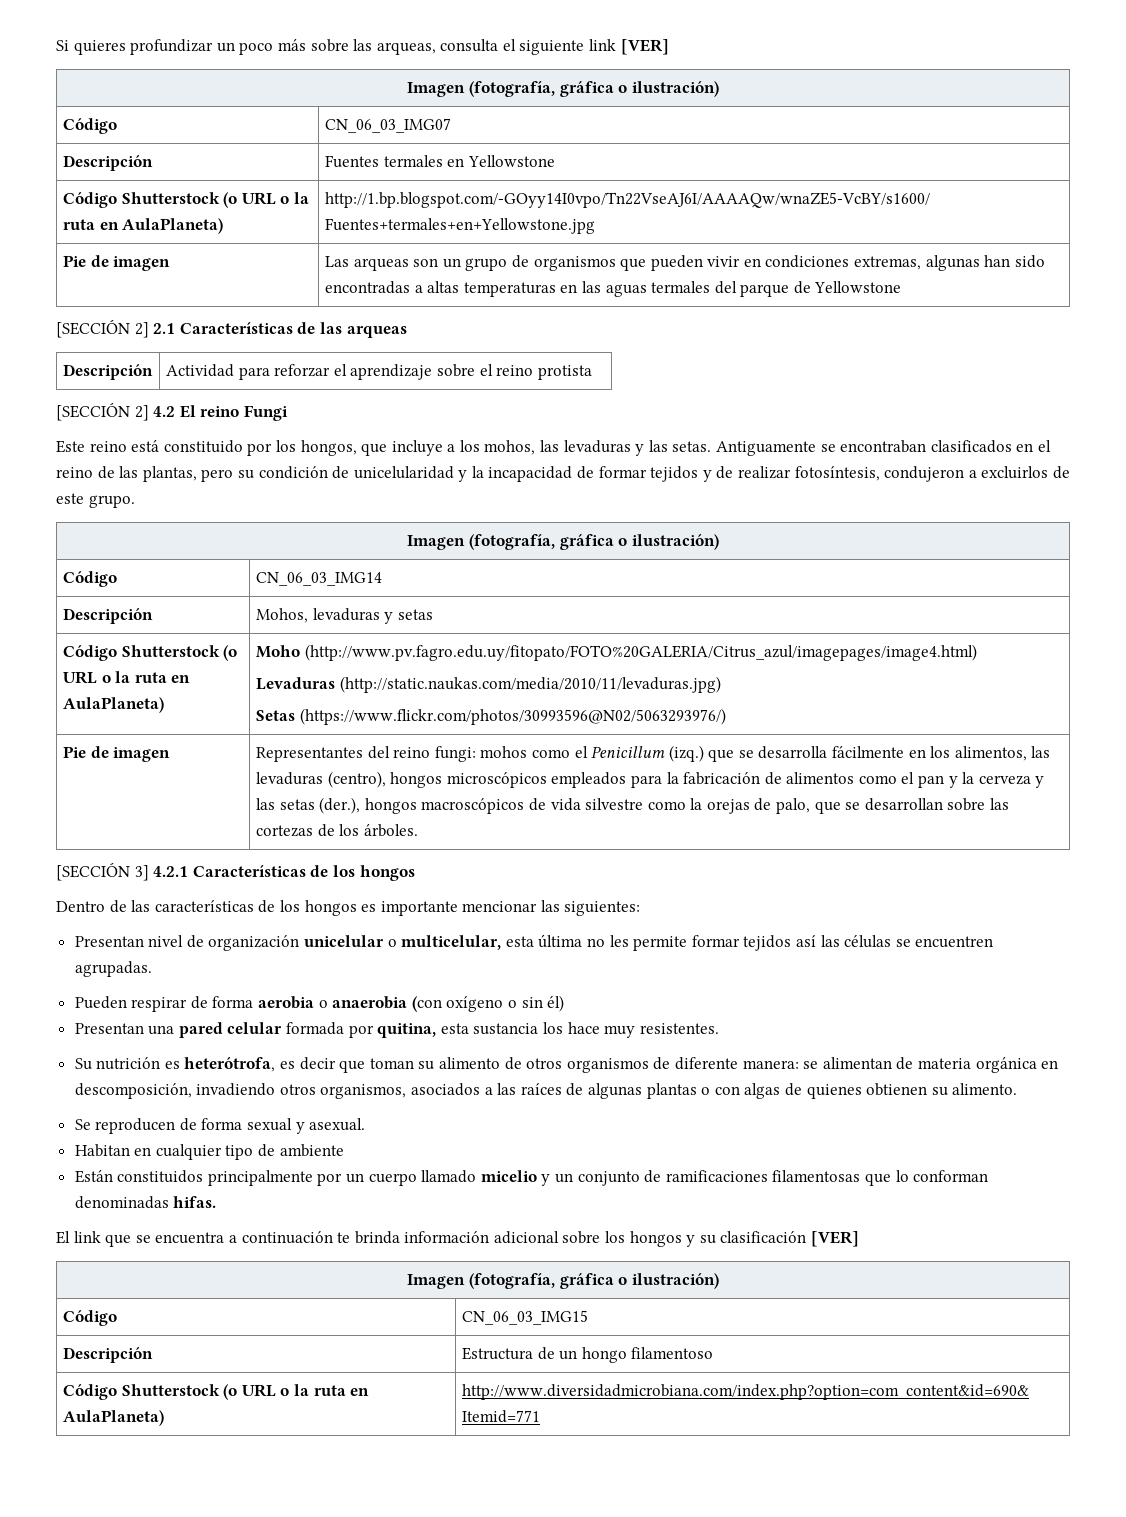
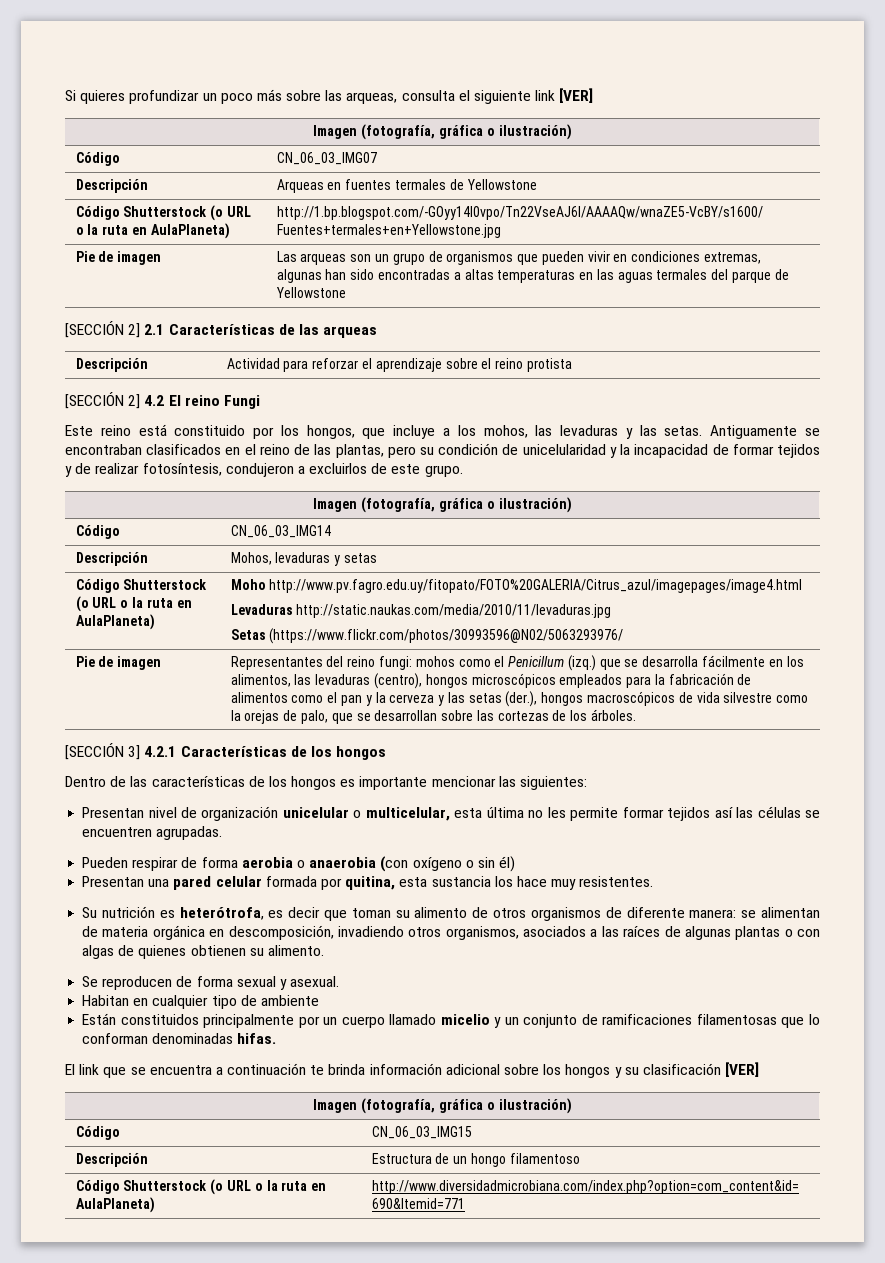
- Descripción | Fuentes termales en Yellowstone
+ Descripción | Arqueas en fuentes termales de Yellowstone
- Código Shutterstock (o URL o la ruta en AulaPlaneta) | Moho (http://www.pv.fagro.edu.uy/fitopato/FOTO%20GALERIA/Citrus_azul/imagepages/image4.html)
- Levaduras (http://static.naukas.com/media/2010/11/levaduras.jpg)
- Setas (https://www.flickr.com/photos/30993596@N02/5063293976/)
+ Código Shutterstock (o URL o la ruta en AulaPlaneta) | Moho http://www.pv.fagro.edu.uy/fitopato/FOTO%20GALERIA/Citrus_azul/imagepages/image4.html
+ Levaduras http://static.naukas.com/media/2010/11/levaduras.jpg
+ Setas (https://www.flickr.com/photos/30993596@N02/5063293976/

